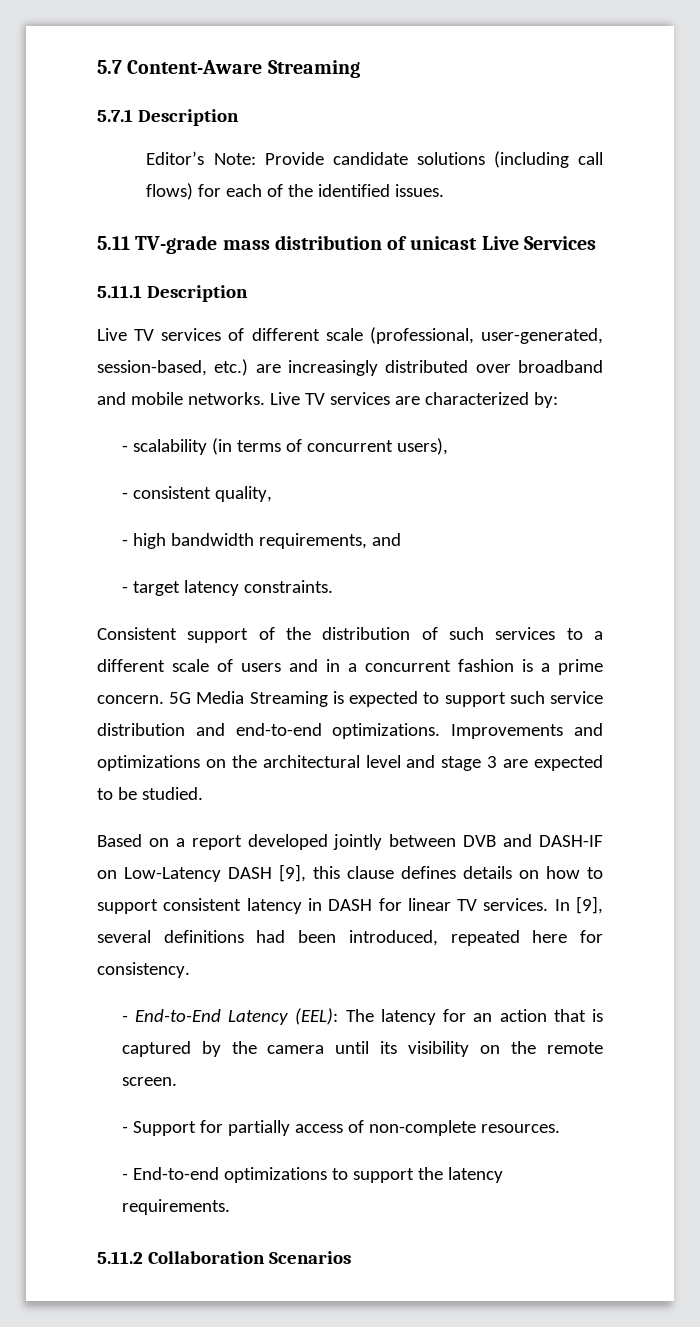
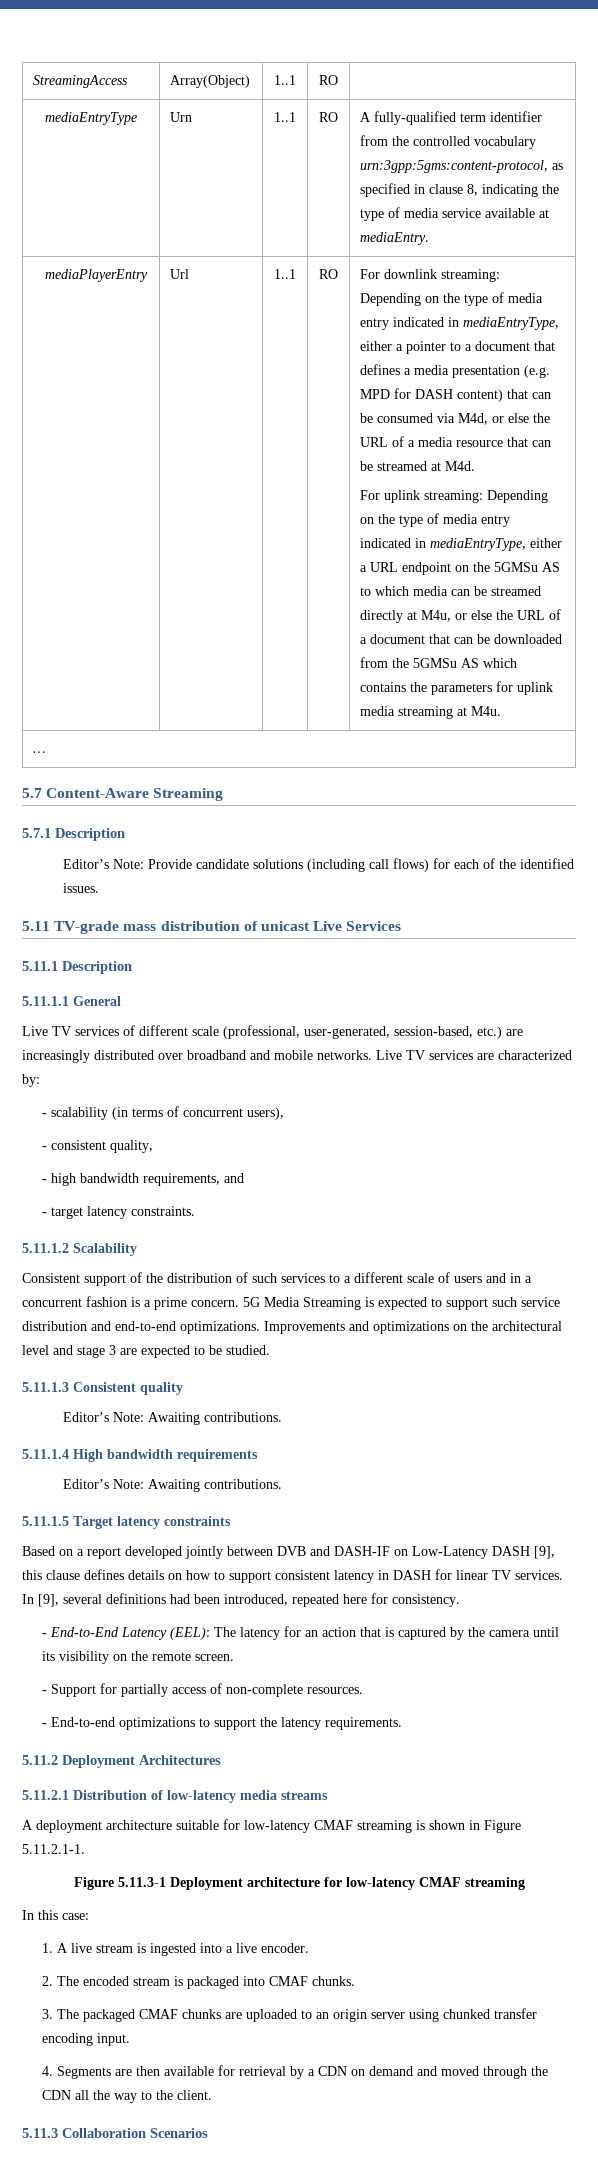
+ StreamingAccess | Array(Object) | 1..1 | RO |
+ mediaEntryType | Urn | 1..1 | RO | A fully-qualified term identifier from the controlled vocabulary urn:3gpp:5gms:content-protocol, as specified in clause 8, indicating the type of media service available at mediaEntry.
+ mediaPlayerEntry | Url | 1..1 | RO | For downlink streaming: Depending on the type of media entry indicated in mediaEntryType, either a pointer to a document that defines a media presentation (e.g. MPD for DASH content) that can be consumed via M4d, or else the URL of a media resource that can be streamed at M4d.
+ For uplink streaming: Depending on the type of media entry indicated in mediaEntryType, either a URL endpoint on the 5GMSu AS to which media can be streamed directly at M4u, or else the URL of a document that can be downloaded from the 5GMSu AS which contains the parameters for uplink media streaming at M4u.
+ …
+ 5.11.1.1 General
+ 5.11.1.2 Scalability
+ 5.11.1.3 Consistent quality
+ Editor’s Note: Awaiting contributions.
+ 5.11.1.4 High bandwidth requirements
+ Editor’s Note: Awaiting contributions.
+ 5.11.1.5 Target latency constraints
- 5.11.2 Collaboration Scenarios
+ 5.11.2 Deployment Architectures
+ 5.11.2.1 Distribution of low-latency media streams
+ A deployment architecture suitable for low-latency CMAF streaming is shown in Figure 5.11.2.1-1.
+ Figure 5.11.3-1 Deployment architecture for low-latency CMAF streaming
+ In this case:
+ 1. A live stream is ingested into a live encoder.
+ 2. The encoded stream is packaged into CMAF chunks.
+ 3. The packaged CMAF chunks are uploaded to an origin server using chunked transfer encoding input.
+ 4. Segments are then available for retrieval by a CDN on demand and moved through the CDN all the way to the client.
+ 5.11.3 Collaboration Scenarios

